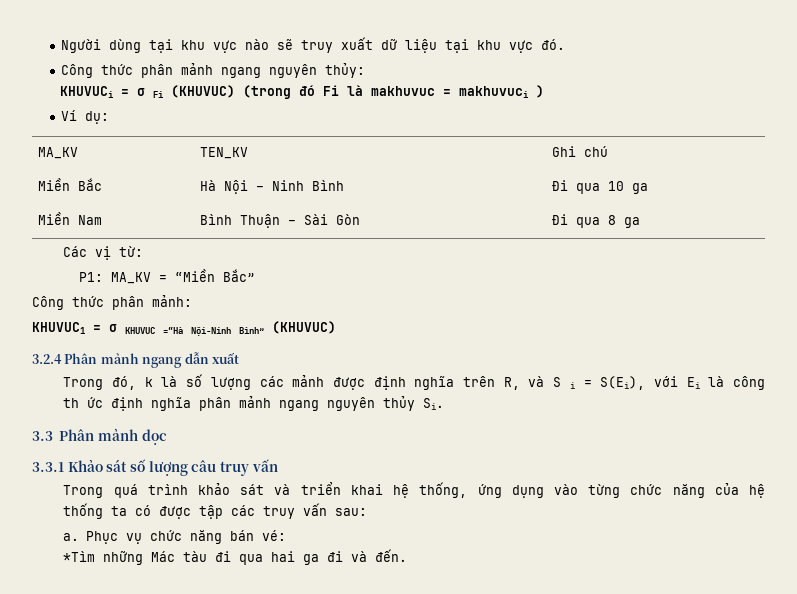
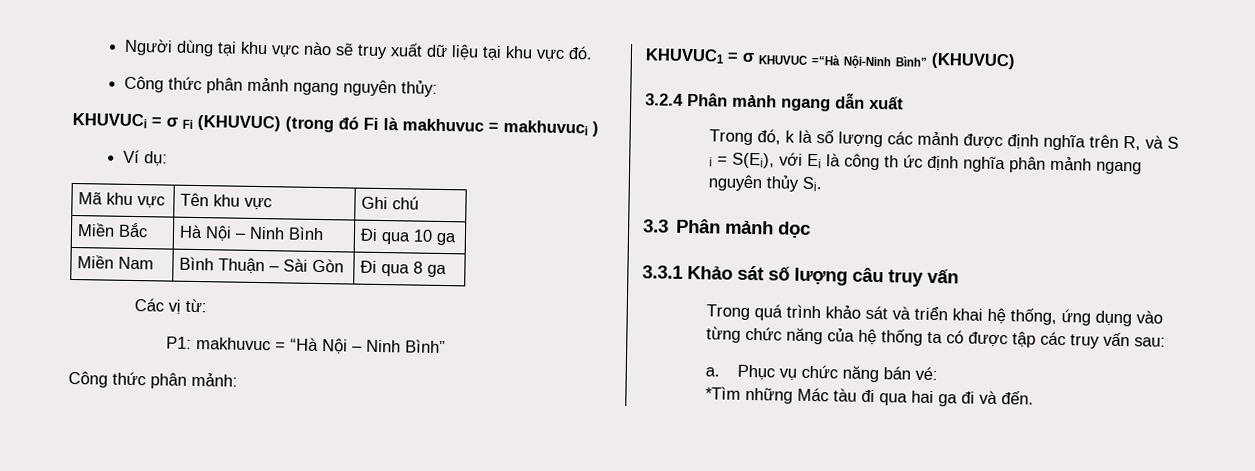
- MA_KV | TEN_KV | Ghi chú
+ Mã khu vực | Tên khu vực | Ghi chú
- P1: MA_KV = “Miền Bắc”
+ P1: makhuvuc = “Hà Nội – Ninh Bình”

